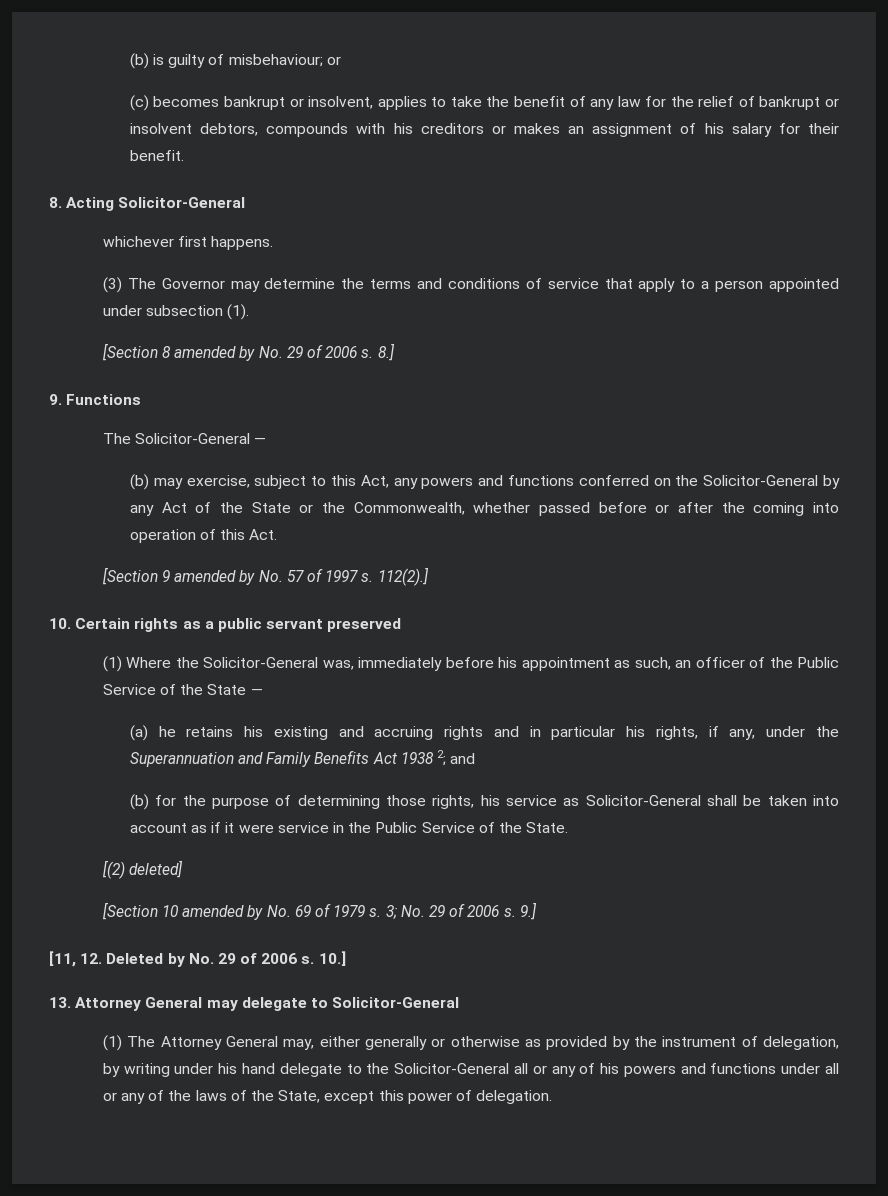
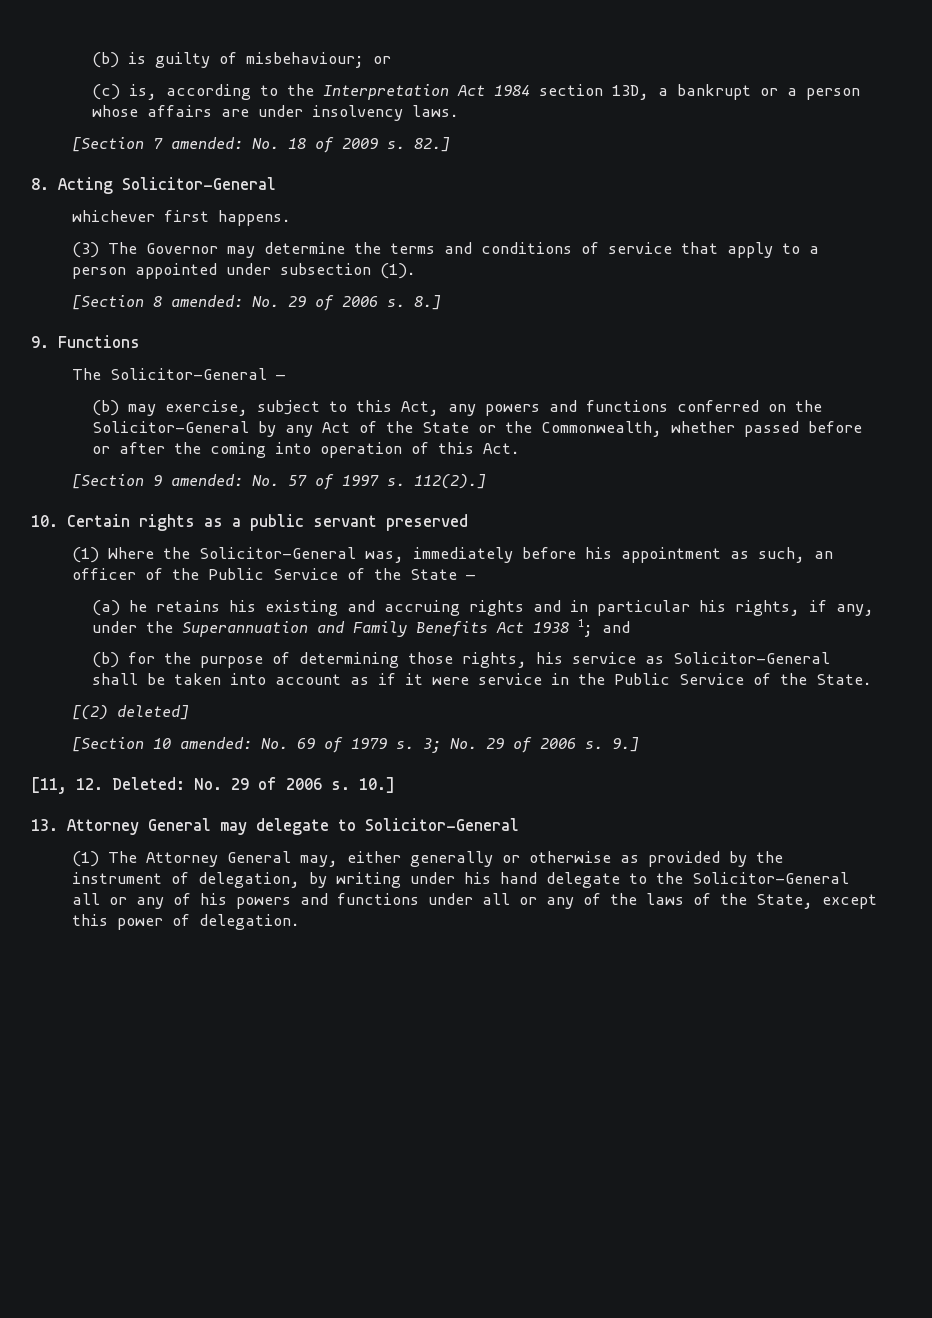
- (c) becomes bankrupt or insolvent, applies to take the benefit of any law for the relief of bankrupt or insolvent debtors, compounds with his creditors or makes an assignment of his salary for their benefit.
+ (c) is, according to the Interpretation Act 1984 section 13D, a bankrupt or a person whose affairs are under insolvency laws.
+ [Section 7 amended: No. 18 of 2009 s. 82.]
- [Section 8 amended by No. 29 of 2006 s.
+ [Section 8 amended: No. 29 of 2006 s.
- [Section 9 amended by No. 57 of 1997 s.
+ [Section 9 amended: No. 57 of 1997 s.
- (a) he retains his existing and accruing rights and in particular his rights, if any, under the Superannuation and Family Benefits Act 1938 2; and
+ (a) he retains his existing and accruing rights and in particular his rights, if any, under the Superannuation and Family Benefits Act 1938 1; and
- [Section 10 amended by No. 69 of 1979 s.
+ [Section 10 amended: No. 69 of 1979 s.
- [11, 12. Deleted by No. 29 of 2006 s.
+ [11, 12. Deleted: No. 29 of 2006 s.

